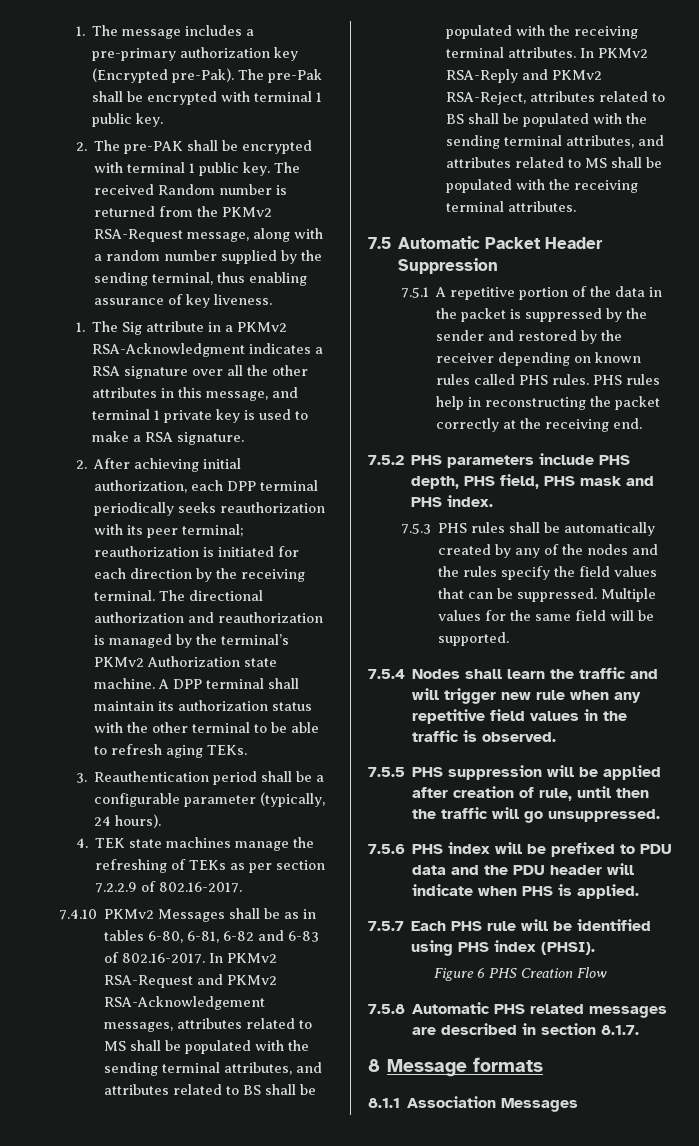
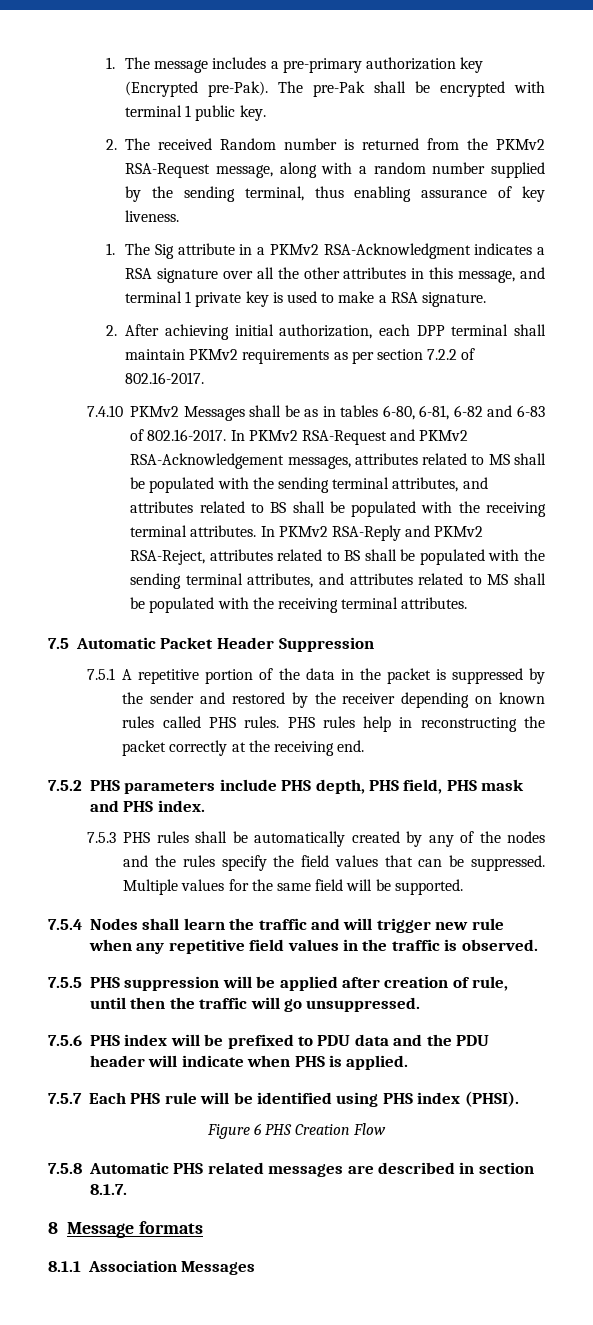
- 2. The pre-PAK shall be encrypted with terminal 1 public key. The received Random number is returned from the PKMv2 RSA-Request message, along with a random number supplied by the sending terminal, thus enabling assurance of key liveness.
+ 2. The received Random number is returned from the PKMv2 RSA-Request message, along with a random number supplied by the sending terminal, thus enabling assurance of key liveness.
- 2. After achieving initial authorization, each DPP terminal periodically seeks reauthorization with its peer terminal; reauthorization is initiated for each direction by the receiving terminal. The directional authorization and reauthorization is managed by the terminal’s PKMv2 Authorization state machine. A DPP terminal shall maintain its authorization status with the other terminal to be able to refresh aging TEKs.
- 3. Reauthentication period shall be a configurable parameter (typically, 24 hours).
- 4. TEK state machines manage the refreshing of TEKs as per section 7.2.2.9 of 802.16-2017.
+ 2. After achieving initial authorization, each DPP terminal shall maintain PKMv2 requirements as per section 7.2.2 of 802.16-2017.

